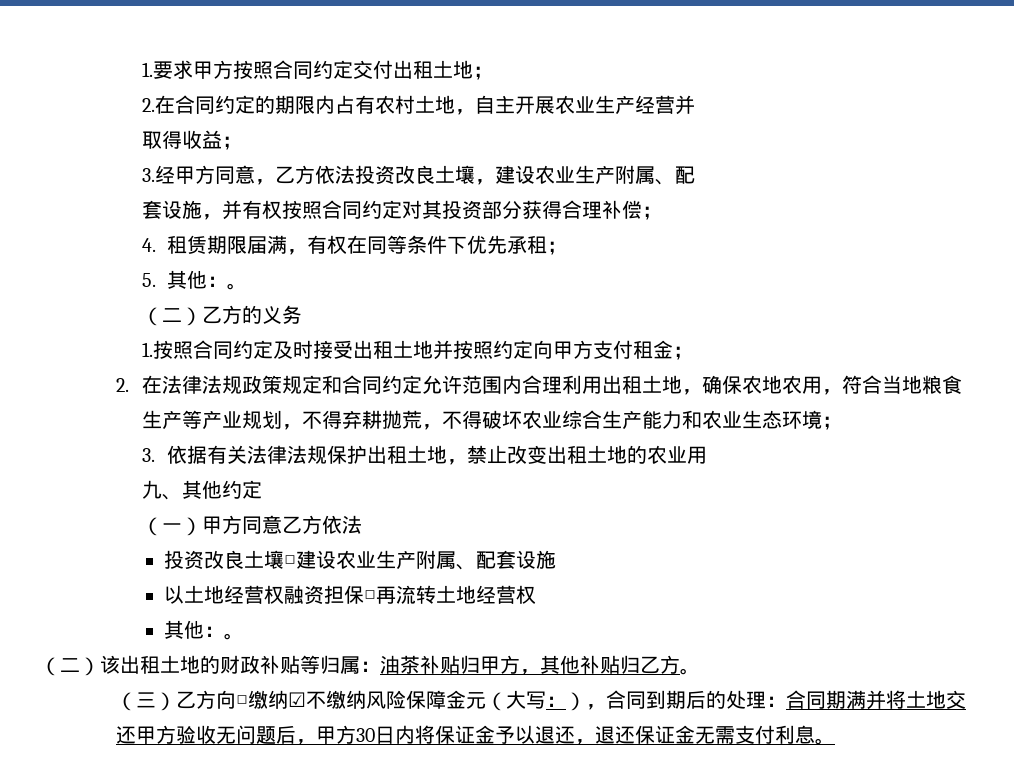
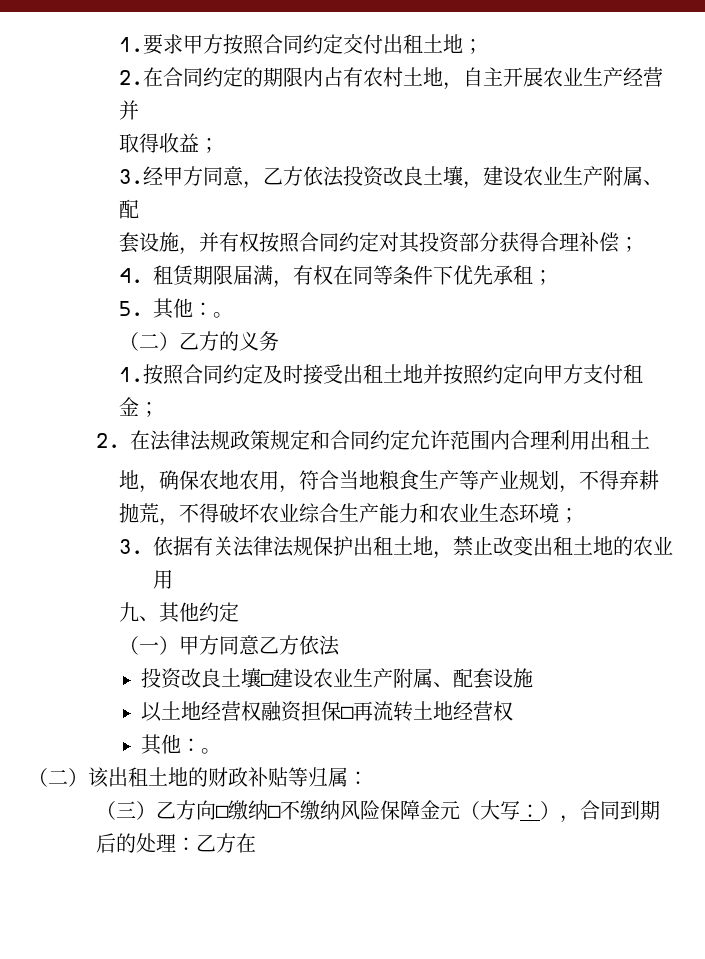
- 2.在法律法规政策规定和合同约定允许范围内合理利用出租土地，确保农地农用，符合当地粮食生产等产业规划，不得弃耕抛荒，不得破坏农业综合生产能力和农业生态环境；
+ 2.在法律法规政策规定和合同约定允许范围内合理利用出租土
+ 地，确保农地农用，符合当地粮食生产等产业规划，不得弃耕抛荒，不得破坏农业综合生产能力和农业生态环境；
- （二）该出租土地的财政补贴等归属：油茶补贴归甲方，其他补贴归乙方。
+ （二）该出租土地的财政补贴等归属：
- （三）乙方向□缴纳☑不缴纳风险保障金元（大写：），合同到期后的处理：合同期满并将土地交还甲方验收无问题后，甲方30日内将保证金予以退还，退还保证金无需支付利息。
+ （三）乙方向□缴纳□不缴纳风险保障金元（大写：），合同到期后的处理：乙方在

